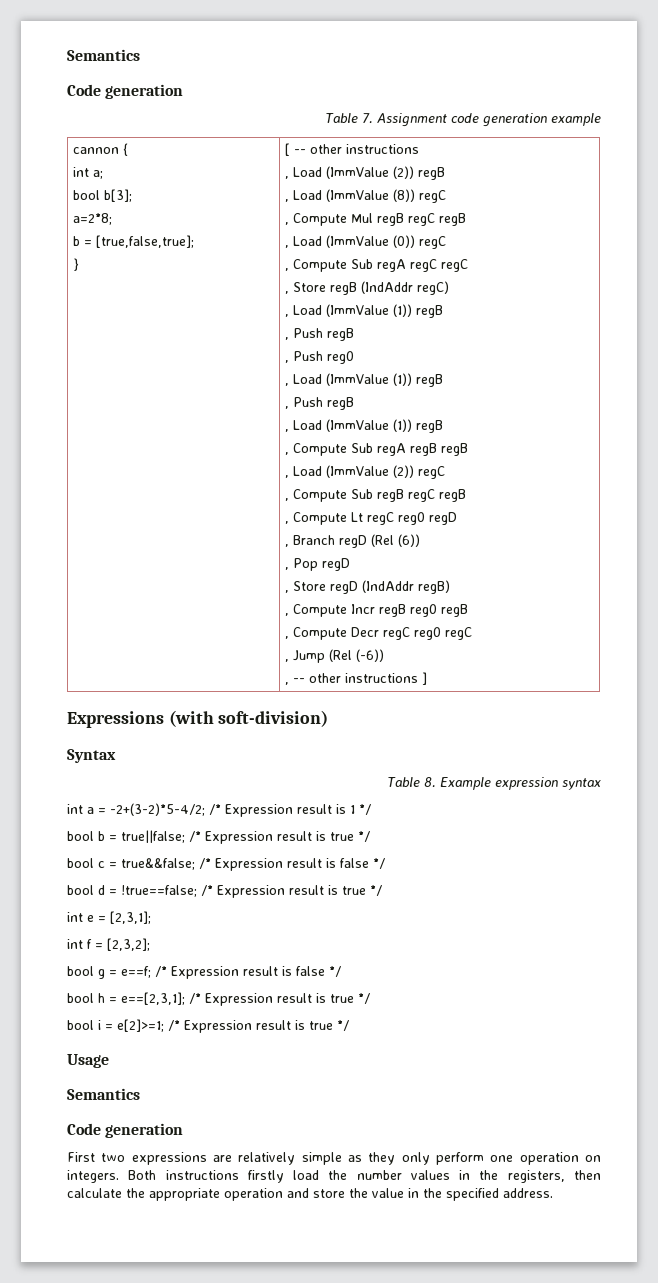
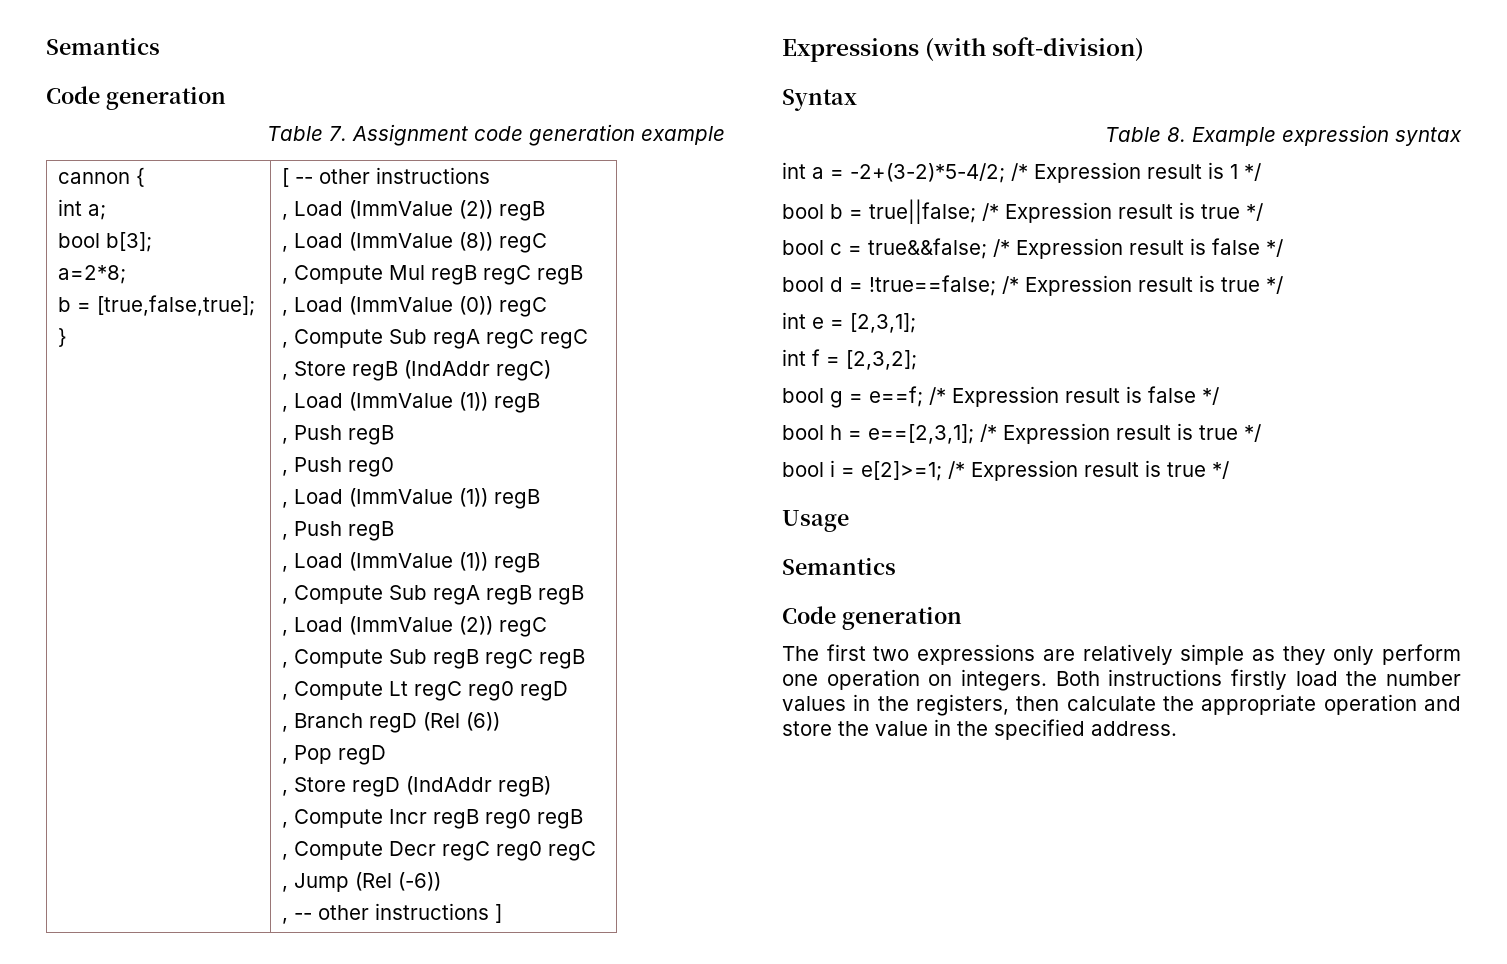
- First two expressions are relatively simple as they only perform one operation on integers.
+ The first two expressions are relatively simple as they only perform one operation on integers.

